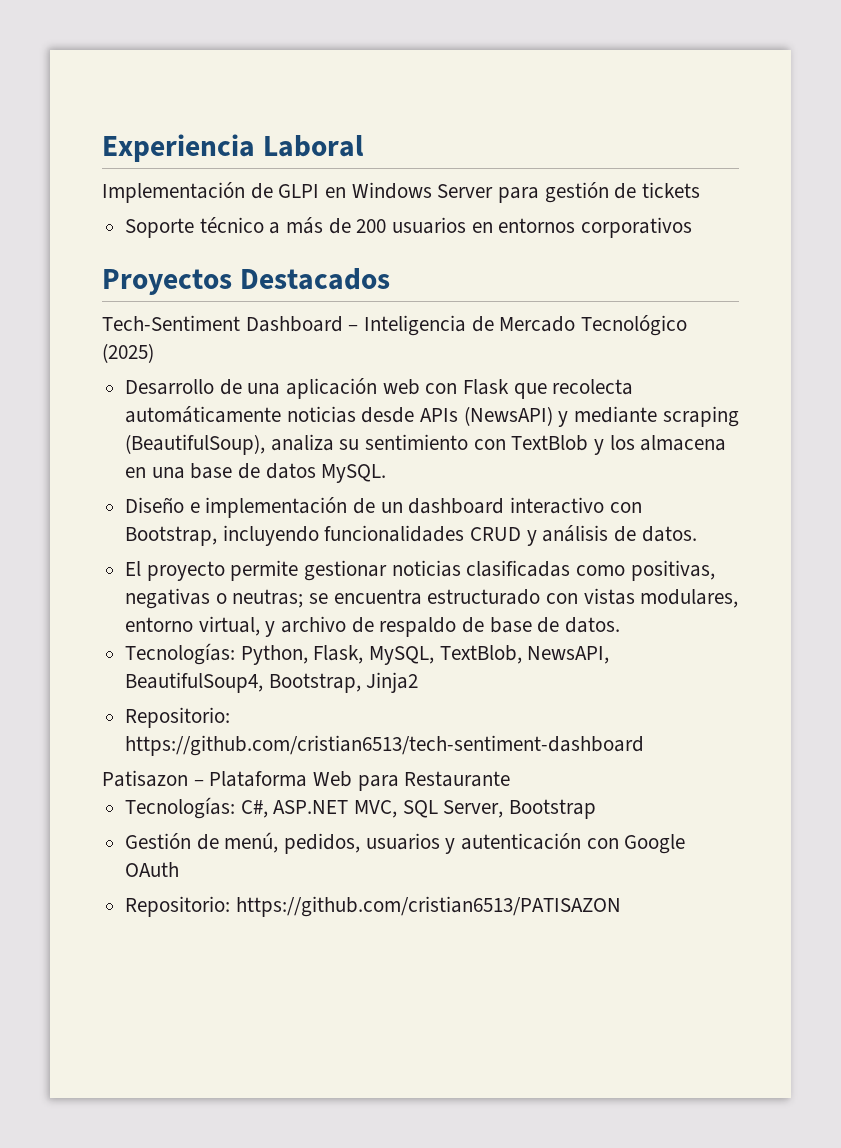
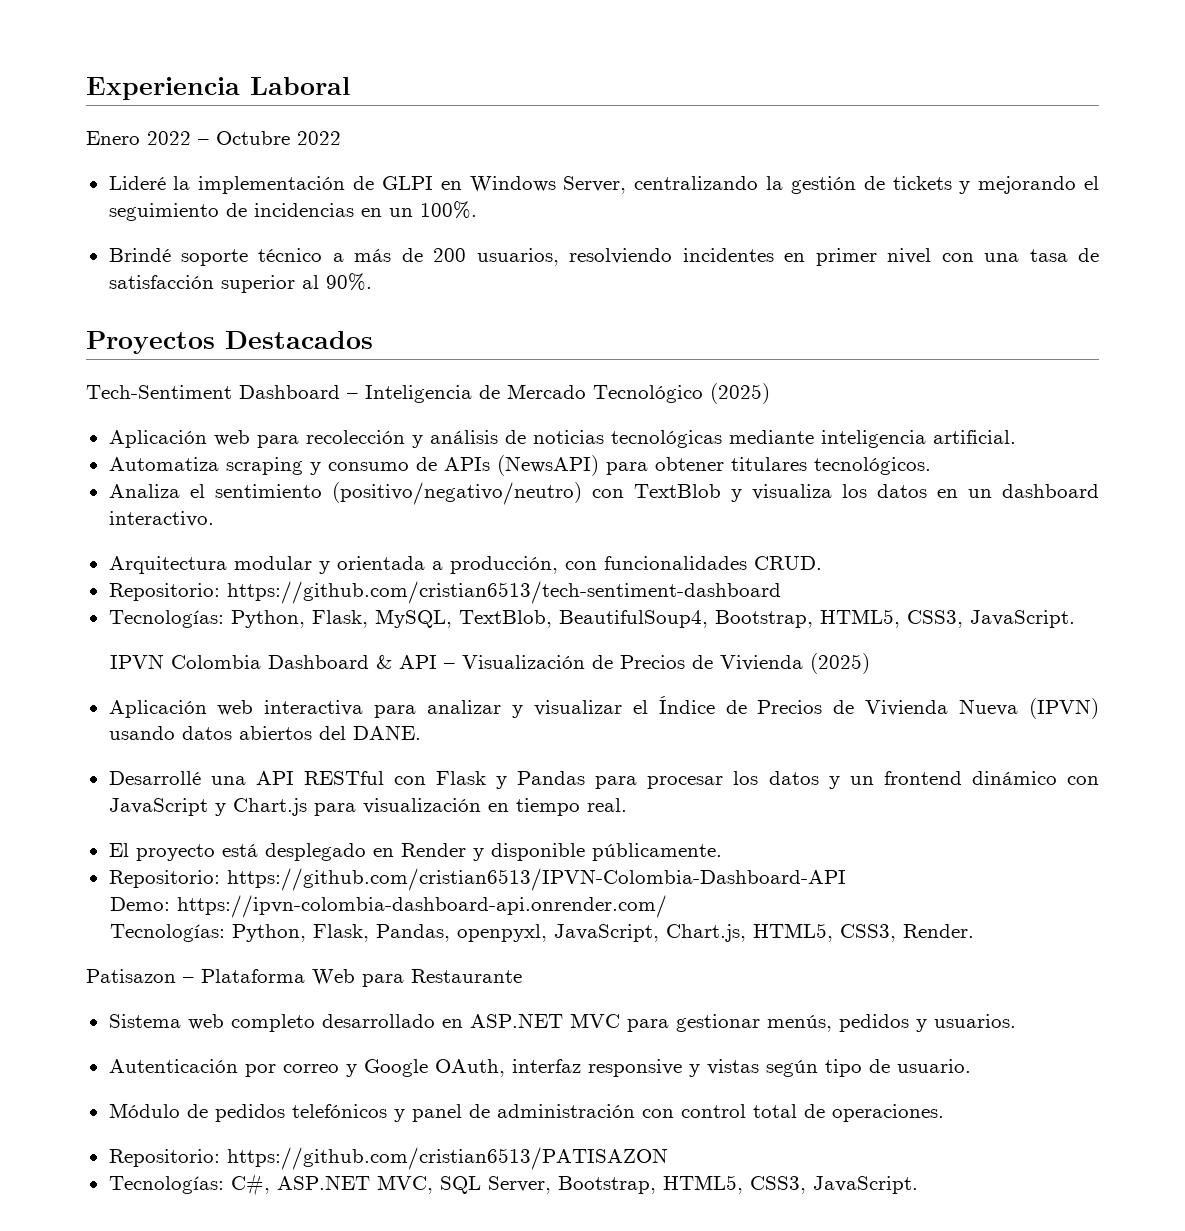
- Implementación de GLPI en Windows Server para gestión de tickets
- Soporte técnico a más de 200 usuarios en entornos corporativos
+ Enero 2022 – Octubre 2022
+ Lideré la implementación de GLPI en Windows Server, centralizando la gestión de tickets y mejorando el seguimiento de incidencias en un 100%.
+ Brindé soporte técnico a más de 200 usuarios, resolviendo incidentes en primer nivel con una tasa de satisfacción superior al 90%.
- Desarrollo de una aplicación web con Flask que recolecta automáticamente noticias desde APIs (NewsAPI) y mediante scraping (BeautifulSoup), analiza su sentimiento con TextBlob y los almacena en una base de datos MySQL.
- Diseño e implementación de un dashboard interactivo con Bootstrap, incluyendo funcionalidades CRUD y análisis de datos.
- El proyecto permite gestionar noticias clasificadas como positivas, negativas o neutras; se encuentra estructurado con vistas modulares, entorno virtual, y archivo de respaldo de base de datos.
+ Aplicación web para recolección y análisis de noticias tecnológicas mediante inteligencia artificial.
+ Automatiza scraping y consumo de APIs (NewsAPI) para obtener titulares tecnológicos.
+ Analiza el sentimiento (positivo/negativo/neutro) con TextBlob y visualiza los datos en un dashboard interactivo.
+ Arquitectura modular y orientada a producción, con funcionalidades CRUD.
+ Repositorio: https://github.com/cristian6513/tech-sentiment-dashboard
- Tecnologías: Python, Flask, MySQL, TextBlob, NewsAPI, BeautifulSoup4, Bootstrap, Jinja2
- Repositorio: https://github.com/cristian6513/tech-sentiment-dashboard
+ Tecnologías: Python, Flask, MySQL, TextBlob, BeautifulSoup4, Bootstrap, HTML5, CSS3, JavaScript.
+ IPVN Colombia Dashboard & API – Visualización de Precios de Vivienda (2025)
+ Aplicación web interactiva para analizar y visualizar el Índice de Precios de Vivienda Nueva (IPVN) usando datos abiertos del DANE.
+ Desarrollé una API RESTful con Flask y Pandas para procesar los datos y un frontend dinámico con JavaScript y Chart.js para visualización en tiempo real.
+ El proyecto está desplegado en Render y disponible públicamente.
+ Repositorio: https://github.com/cristian6513/IPVN-Colombia-Dashboard-API
+ Demo: https://ipvn-colombia-dashboard-api.onrender.com/
+ Tecnologías: Python, Flask, Pandas, openpyxl, JavaScript, Chart.js, HTML5, CSS3, Render.
+ Sistema web completo desarrollado en ASP.NET MVC para gestionar menús, pedidos y usuarios.
+ Autenticación por correo y Google OAuth, interfaz responsive y vistas según tipo de usuario.
+ Módulo de pedidos telefónicos y panel de administración con control total de operaciones.
+ Repositorio: https://github.com/cristian6513/PATISAZON
- Tecnologías: C#, ASP.NET MVC, SQL Server, Bootstrap
- Gestión de menú, pedidos, usuarios y autenticación con Google OAuth
- Repositorio: https://github.com/cristian6513/PATISAZON
+ Tecnologías: C#, ASP.NET MVC, SQL Server, Bootstrap, HTML5, CSS3, JavaScript.

